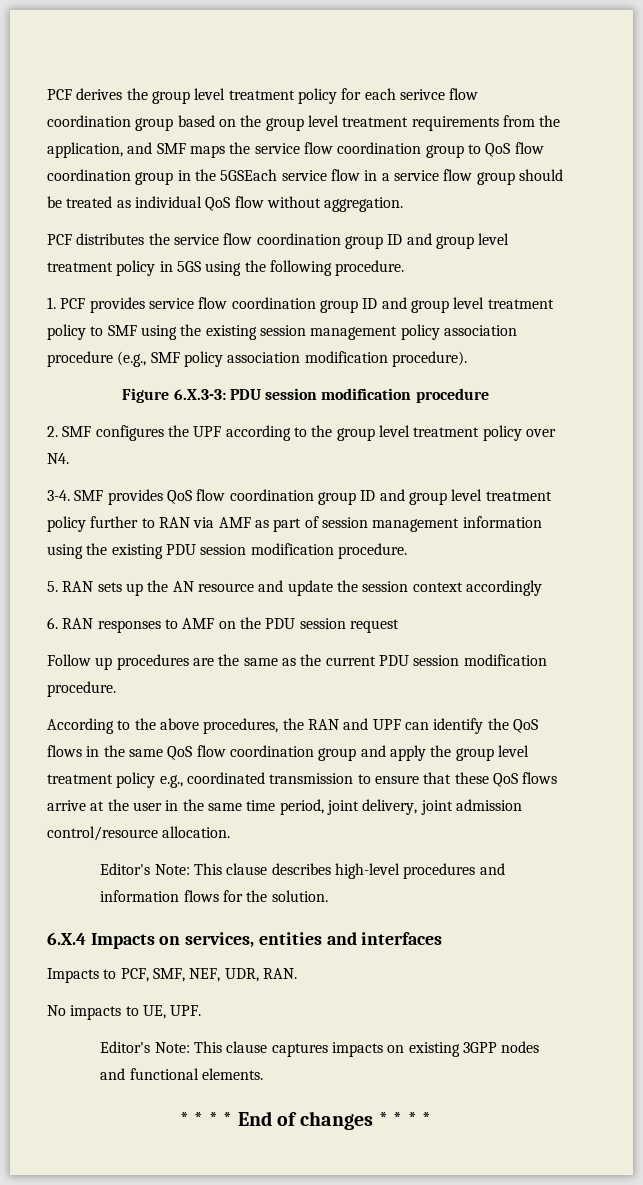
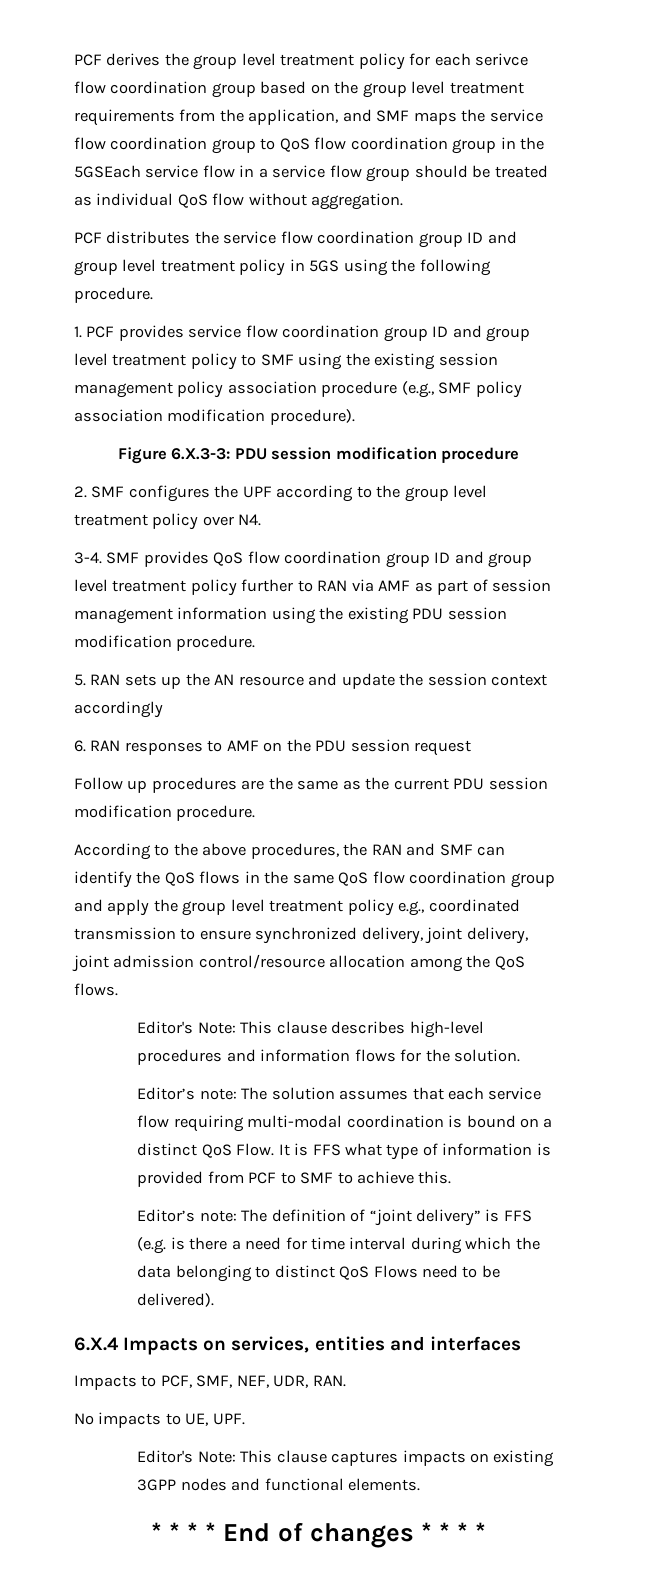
- According to the above procedures, the RAN and UPF can identify the QoS flows in the same QoS flow coordination group and apply the group level treatment policy e.g., coordinated transmission to ensure that these QoS flows arrive at the user in the same time period, joint delivery, joint admission control/resource allocation.
+ According to the above procedures, the RAN and SMF can identify the QoS flows in the same QoS flow coordination group and apply the group level treatment policy e.g., coordinated transmission to ensure synchronized delivery, joint delivery, joint admission control/resource allocation among the QoS flows.
+ Editor’s note: The solution assumes that each service flow requiring multi-modal coordination is bound on a distinct QoS Flow. It is FFS what type of information is provided from PCF to SMF to achieve this.
+ Editor’s note: The definition of “joint delivery” is FFS (e.g. is there a need for time interval during which the data belonging to distinct QoS Flows need to be delivered).

